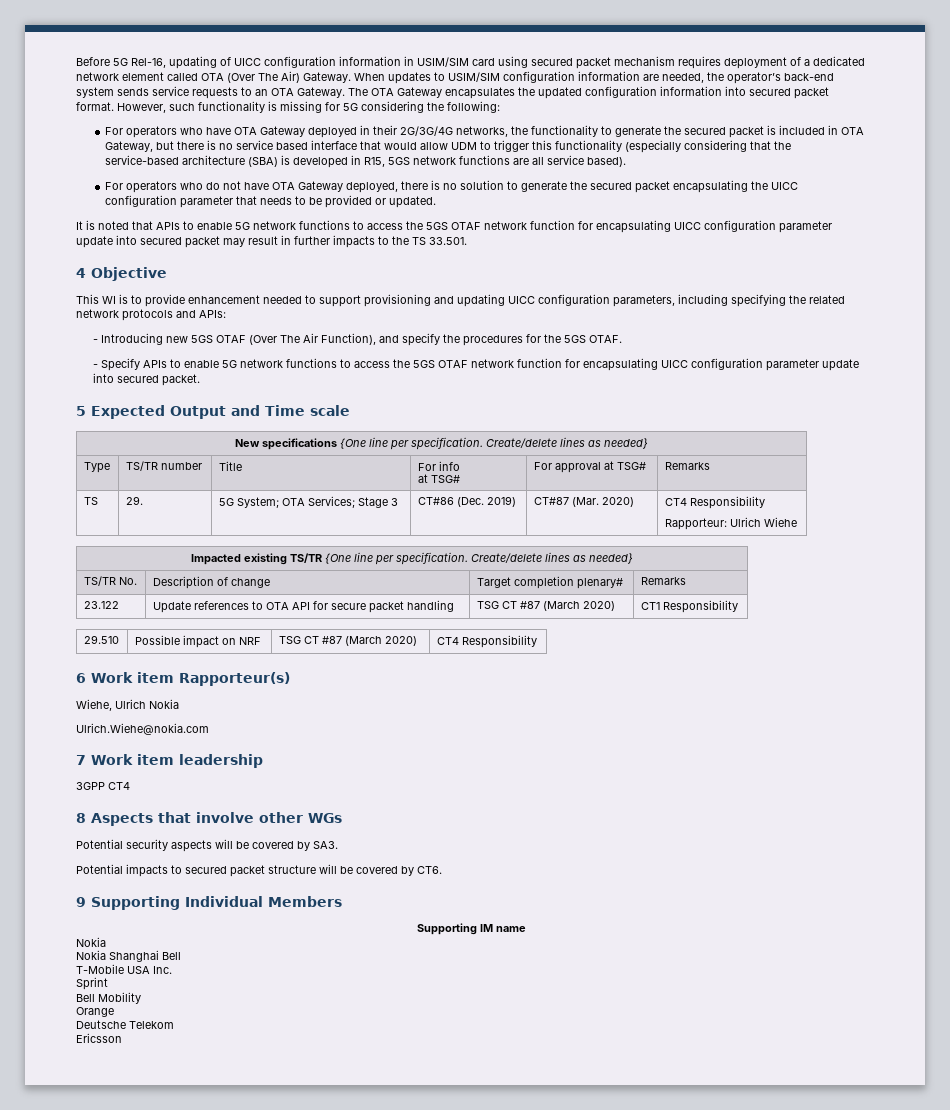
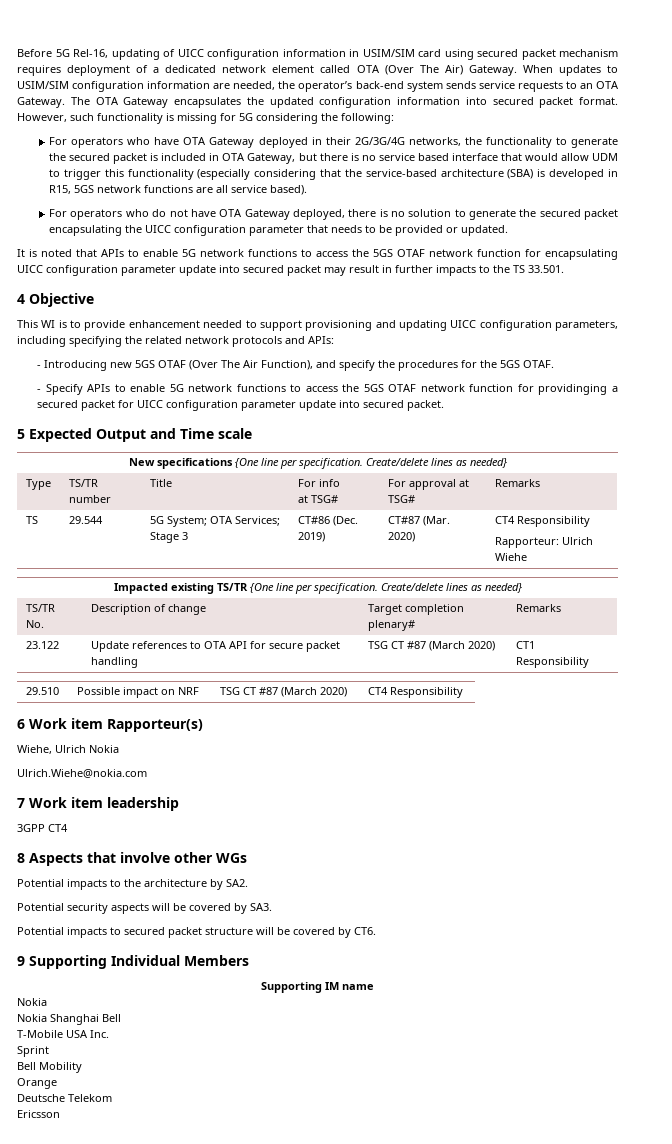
- - Specify APIs to enable 5G network functions to access the 5GS OTAF network function for encapsulating UICC configuration parameter update into secured packet.
+ - Specify APIs to enable 5G network functions to access the 5GS OTAF network function for providinging a secured packet for UICC configuration parameter update into secured packet.
- TS | 29. | 5G System; OTA Services; Stage 3 | CT#86 (Dec. 2019) | CT#87 (Mar. 2020) | CT4 Responsibility
+ TS | 29.544 | 5G System; OTA Services; Stage 3 | CT#86 (Dec. 2019) | CT#87 (Mar. 2020) | CT4 Responsibility
+ Potential impacts to the architecture by SA2.

